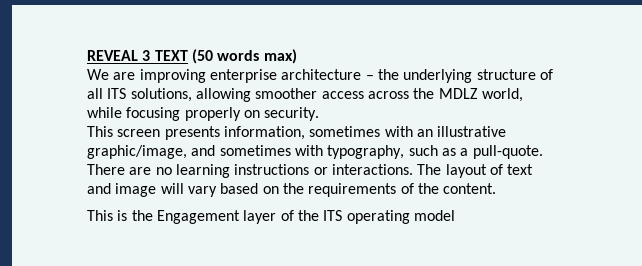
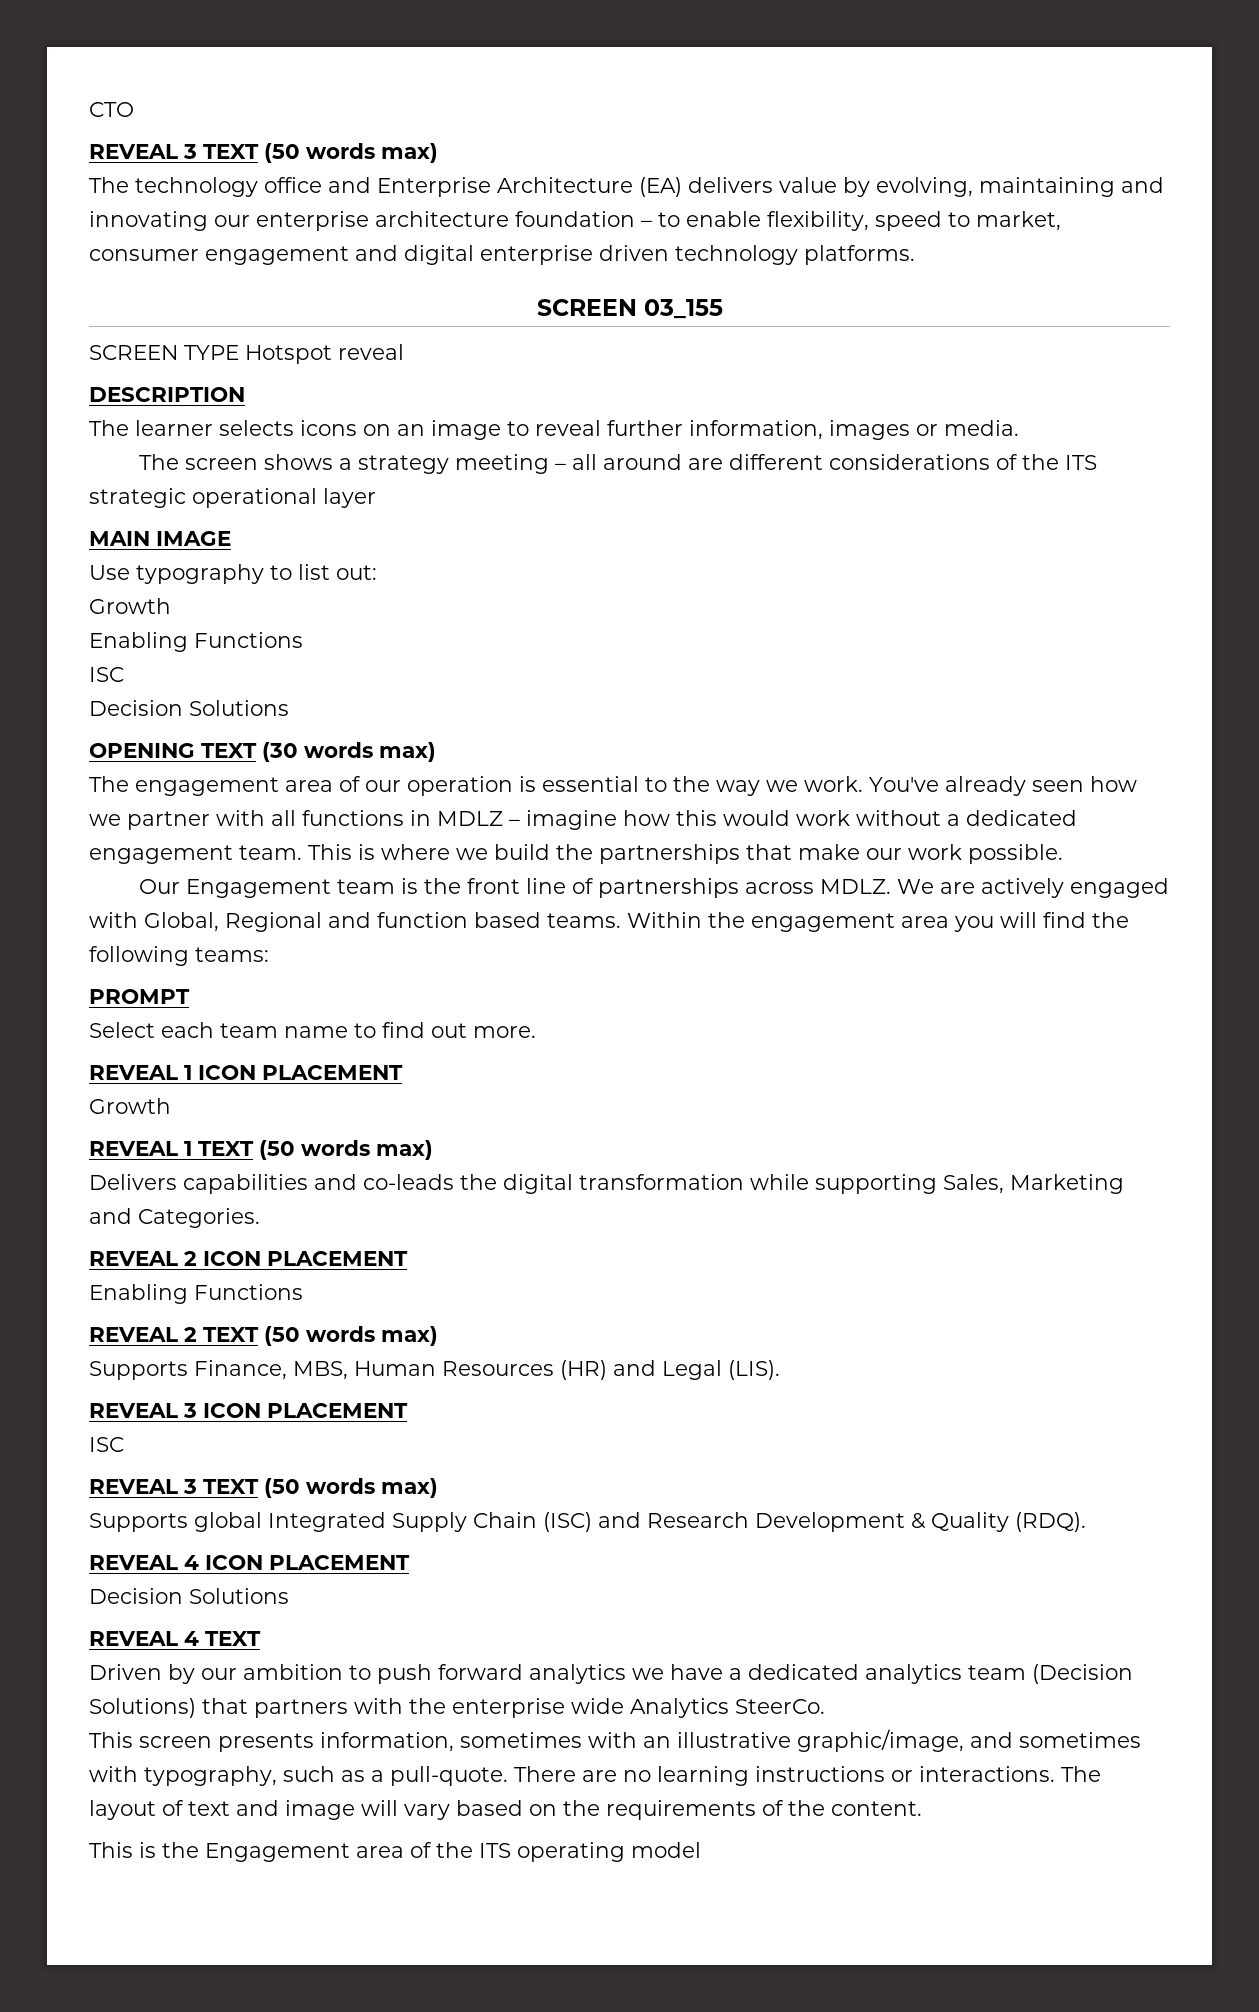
+ CTO
  REVEAL 3 TEXT (50 words max)
- We are improving enterprise architecture – the underlying structure of all ITS solutions, allowing smoother access across the MDLZ world, while focusing properly on security.
+ The technology office and Enterprise Architecture (EA) delivers value by evolving, maintaining and innovating our enterprise architecture foundation – to enable flexibility, speed to market, consumer engagement and digital enterprise driven technology platforms.
+ SCREEN 03_155
+ SCREEN TYPE Hotspot reveal
+ DESCRIPTION
+ The learner selects icons on an image to reveal further information, images or media.
+ The screen shows a strategy meeting – all around are different considerations of the ITS strategic operational layer
+ MAIN IMAGE
+ Use typography to list out:
+ Growth
+ Enabling Functions
+ ISC
+ Decision Solutions
+ OPENING TEXT (30 words max)
+ The engagement area of our operation is essential to the way we work. You've already seen how we partner with all functions in MDLZ – imagine how this would work without a dedicated engagement team. This is where we build the partnerships that make our work possible.
+ Our Engagement team is the front line of partnerships across MDLZ. We are actively engaged with Global, Regional and function based teams. Within the engagement area you will find the following teams:
+ PROMPT
+ Select each team name to find out more.
+ REVEAL 1 ICON PLACEMENT
+ Growth
+ REVEAL 1 TEXT (50 words max)
+ Delivers capabilities and co-leads the digital transformation while supporting Sales, Marketing and Categories.
+ REVEAL 2 ICON PLACEMENT
+ Enabling Functions
+ REVEAL 2 TEXT (50 words max)
+ Supports Finance, MBS, Human Resources (HR) and Legal (LIS).
+ REVEAL 3 ICON PLACEMENT
+ ISC
+ REVEAL 3 TEXT (50 words max)
+ Supports global Integrated Supply Chain (ISC) and Research Development & Quality (RDQ).
+ REVEAL 4 ICON PLACEMENT
+ Decision Solutions
+ REVEAL 4 TEXT
+ Driven by our ambition to push forward analytics we have a dedicated analytics team (Decision Solutions) that partners with the enterprise wide Analytics SteerCo.
- This is the Engagement layer of the ITS operating model
+ This is the Engagement area of the ITS operating model

